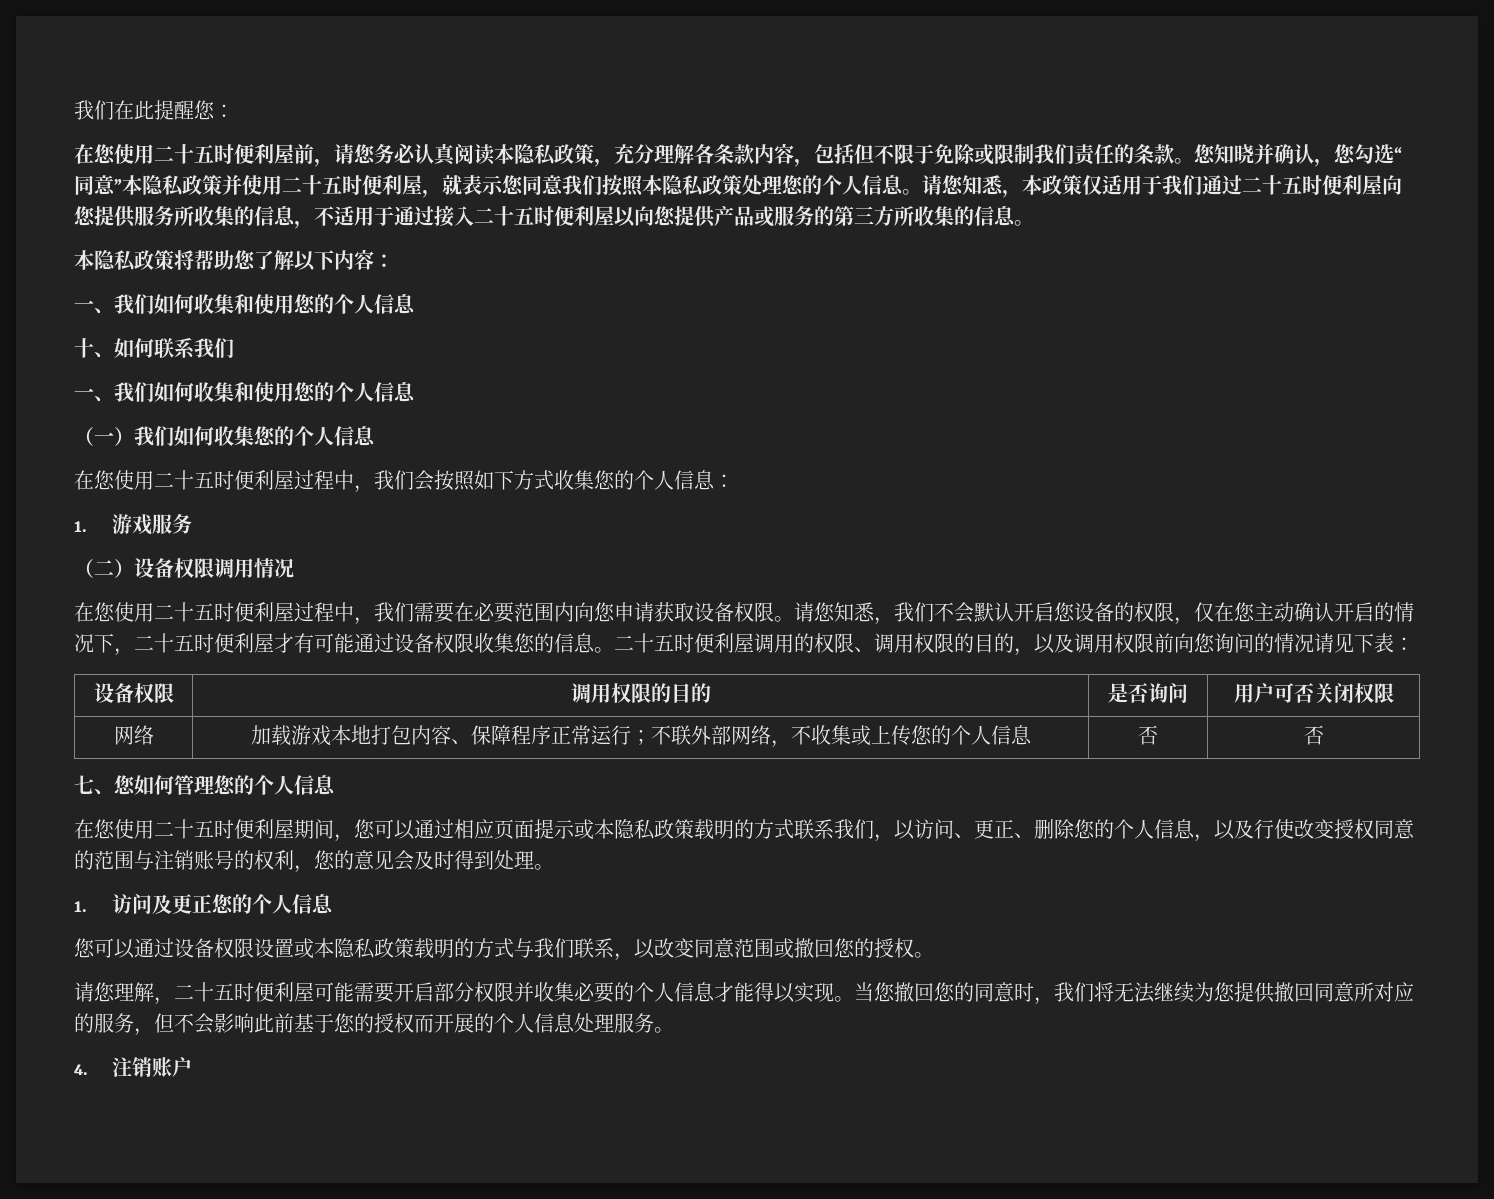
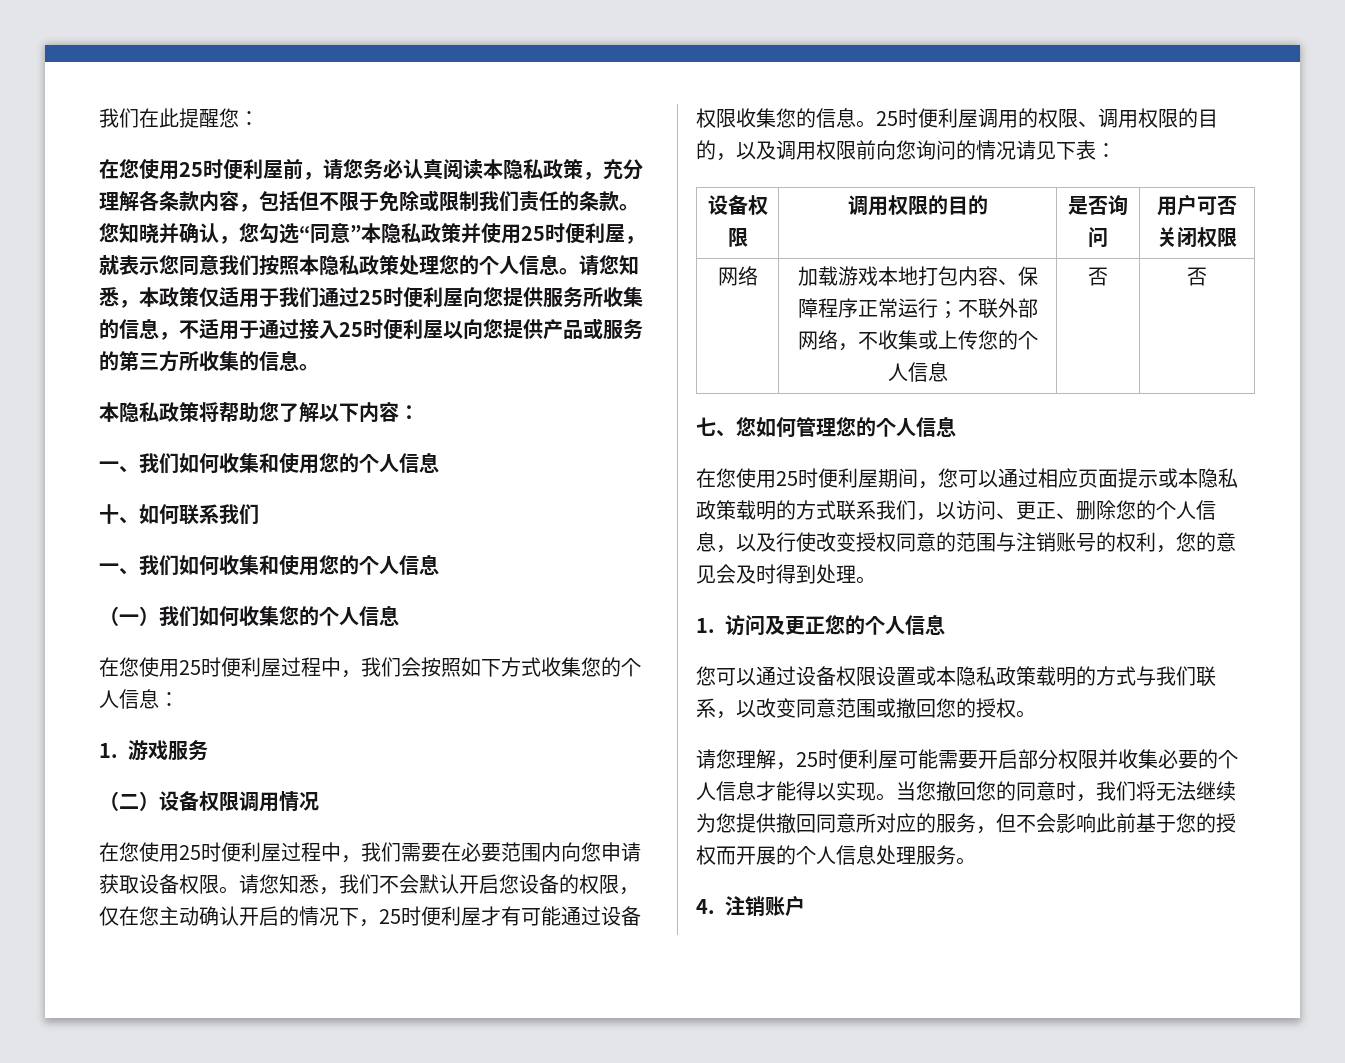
- 在您使用二十五时便利屋前，请您务必认真阅读本隐私政策，充分理解各条款内容，包括但不限于免除或限制我们责任的条款。
+ 在您使用25时便利屋前，请您务必认真阅读本隐私政策，充分理解各条款内容，包括但不限于免除或限制我们责任的条款。
- 您知晓并确认，您勾选“同意”本隐私政策并使用二十五时便利屋，就表示您同意我们按照本隐私政策处理您的个人信息。
+ 您知晓并确认，您勾选“同意”本隐私政策并使用25时便利屋，就表示您同意我们按照本隐私政策处理您的个人信息。
- 请您知悉，本政策仅适用于我们通过二十五时便利屋向您提供服务所收集的信息，不适用于通过接入二十五时便利屋以向您提供产品或服务的第三方所收集的信息。
+ 请您知悉，本政策仅适用于我们通过25时便利屋向您提供服务所收集的信息，不适用于通过接入25时便利屋以向您提供产品或服务的第三方所收集的信息。
- 在您使用二十五时便利屋过程中，我们会按照如下方式收集您的个人信息：
+ 在您使用25时便利屋过程中，我们会按照如下方式收集您的个人信息：
- 在您使用二十五时便利屋过程中，我们需要在必要范围内向您申请获取设备权限。
+ 在您使用25时便利屋过程中，我们需要在必要范围内向您申请获取设备权限。
- 请您知悉，我们不会默认开启您设备的权限，仅在您主动确认开启的情况下，二十五时便利屋才有可能通过设备权限收集您的信息。
+ 请您知悉，我们不会默认开启您设备的权限，仅在您主动确认开启的情况下，25时便利屋才有可能通过设备权限收集您的信息。
- 二十五时便利屋调用的权限、调用权限的目的，以及调用权限前向您询问的情况请见下表：
+ 25时便利屋调用的权限、调用权限的目的，以及调用权限前向您询问的情况请见下表：
- 在您使用二十五时便利屋期间，您可以通过相应页面提示或本隐私政策载明的方式联系我们，以访问、更正、删除您的个人信息，以及行使改变授权同意的范围与注销账号的权利，您的意见会及时得到处理。
+ 在您使用25时便利屋期间，您可以通过相应页面提示或本隐私政策载明的方式联系我们，以访问、更正、删除您的个人信息，以及行使改变授权同意的范围与注销账号的权利，您的意见会及时得到处理。
- 请您理解，二十五时便利屋可能需要开启部分权限并收集必要的个人信息才能得以实现。
+ 请您理解，25时便利屋可能需要开启部分权限并收集必要的个人信息才能得以实现。

